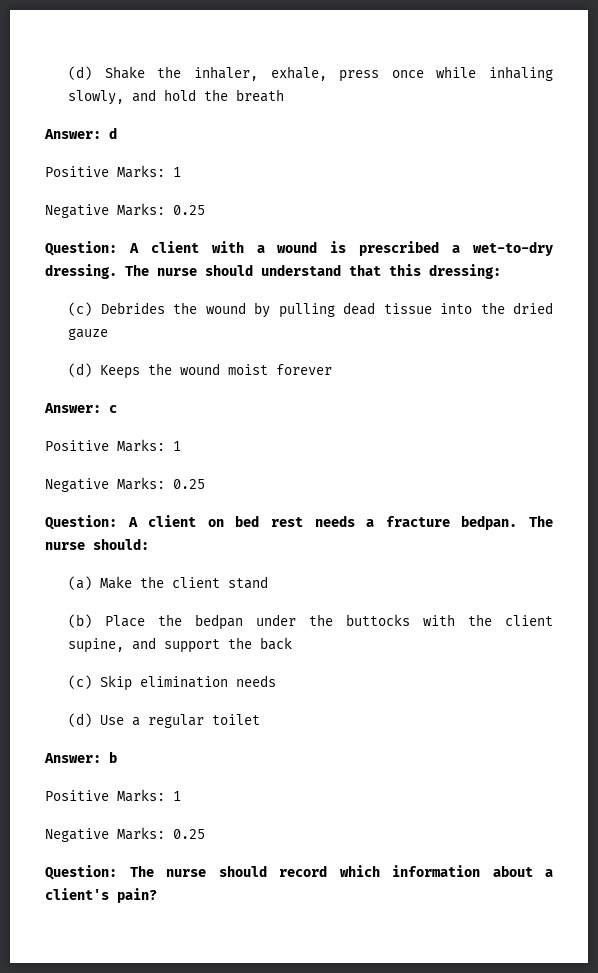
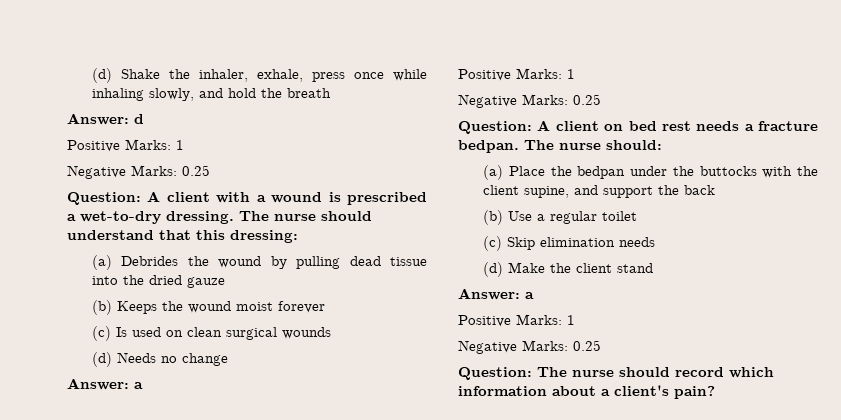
- (c) Debrides the wound by pulling dead tissue into the dried gauze
+ (a) Debrides the wound by pulling dead tissue into the dried gauze
- (d) Keeps the wound moist forever
+ (b) Keeps the wound moist forever
- Answer: c
+ (c) Is used on clean surgical wounds
+ (d) Needs no change
+ Answer: a
- (a) Make the client stand
- (b) Place the bedpan under the buttocks with the client supine, and support the back
+ (a) Place the bedpan under the buttocks with the client supine, and support the back
+ (b) Use a regular toilet
- (d) Use a regular toilet
- Answer: b
+ (d) Make the client stand
+ Answer: a

